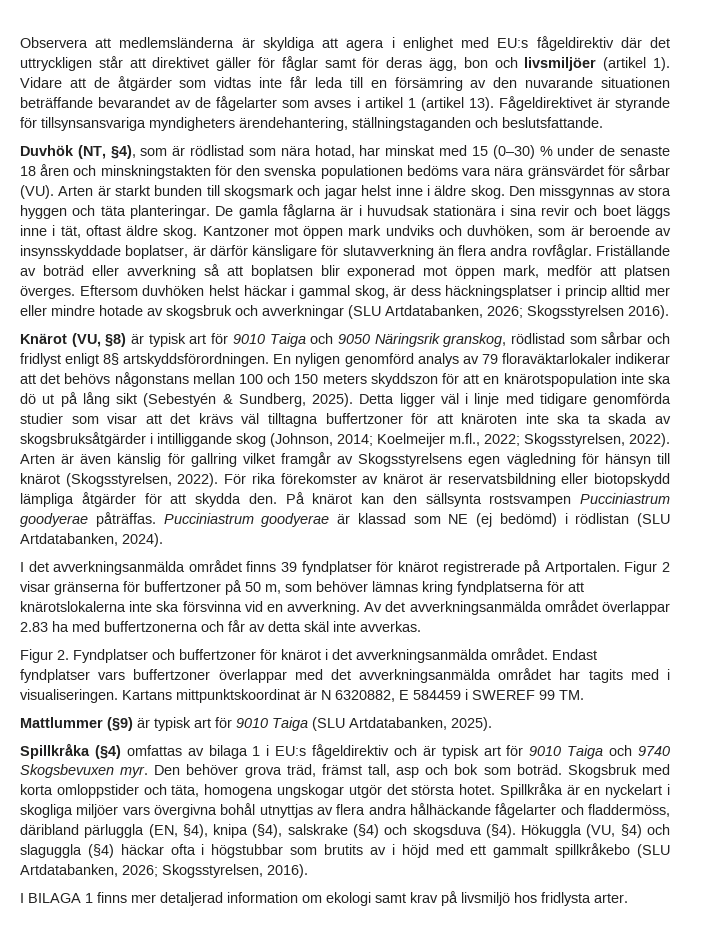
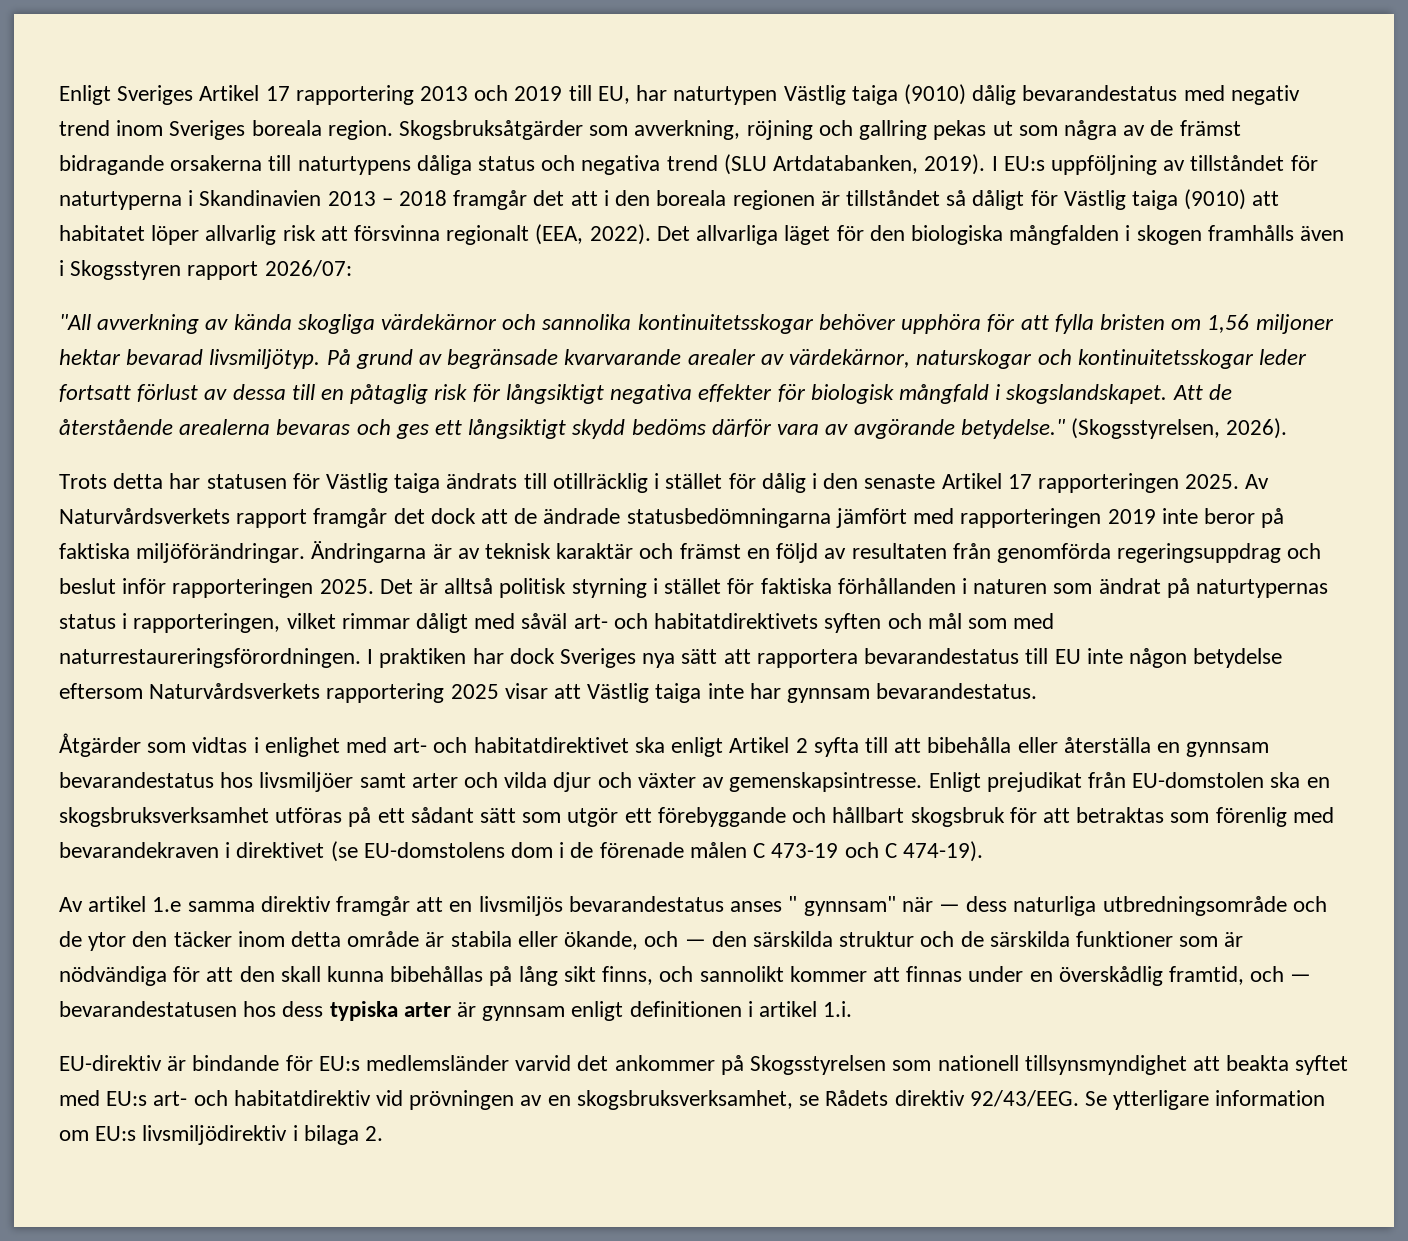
- Observera att medlemsländerna är skyldiga att agera i enlighet med EU:s fågeldirektiv där det uttryckligen står att direktivet gäller för fåglar samt för deras ägg, bon och livsmiljöer (artikel 1). Vidare att de åtgärder som vidtas inte får leda till en försämring av den nuvarande situationen beträffande bevarandet av de fågelarter som avses i artikel 1 (artikel 13). Fågeldirektivet är styrande för tillsynsansvariga myndigheters ärendehantering, ställningstaganden och beslutsfattande.
- Duvhök (NT, §4), som är rödlistad som nära hotad, har minskat med 15 (0–30) % under de senaste 18 åren och minskningstakten för den svenska populationen bedöms vara nära gränsvärdet för sårbar (VU). Arten är starkt bunden till skogsmark och jagar helst inne i äldre skog. Den missgynnas av stora hyggen och täta planteringar. De gamla fåglarna är i huvudsak stationära i sina revir och boet läggs inne i tät, oftast äldre skog. Kantzoner mot öppen mark undviks och duvhöken, som är beroende av insynsskyddade boplatser, är därför känsligare för slutavverkning än flera andra rovfåglar. Friställande av boträd eller avverkning så att boplatsen blir exponerad mot öppen mark, medför att platsen överges. Eftersom duvhöken helst häckar i gammal skog, är dess häckningsplatser i princip alltid mer eller mindre hotade av skogsbruk och avverkningar (SLU Artdatabanken, 2026; Skogsstyrelsen 2016).
- Knärot (VU, §8) är typisk art för 9010 Taiga och 9050 Näringsrik granskog, rödlistad som sårbar och fridlyst enligt 8§ artskyddsförordningen. En nyligen genomförd analys av 79 floraväktarlokaler indikerar att det behövs någonstans mellan 100 och 150 meters skyddszon för att en knärotspopulation inte ska dö ut på lång sikt (Sebestyén & Sundberg, 2025). Detta ligger väl i linje med tidigare genomförda studier som visar att det krävs väl tilltagna buffertzoner för att knäroten inte ska ta skada av skogsbruksåtgärder i intilliggande skog (Johnson, 2014; Koelmeijer m.fl., 2022; Skogsstyrelsen, 2022). Arten är även känslig för gallring vilket framgår av Skogsstyrelsens egen vägledning för hänsyn till knärot (Skogsstyrelsen, 2022). För rika förekomster av knärot är reservatsbildning eller biotopskydd lämpliga åtgärder för att skydda den. På knärot kan den sällsynta rostsvampen Pucciniastrum goodyerae påträffas. Pucciniastrum goodyerae är klassad som NE (ej bedömd) i rödlistan (SLU Artdatabanken, 2024).
- I det avverkningsanmälda området finns 39 fyndplatser för knärot registrerade på Artportalen. Figur 2 visar gränserna för buffertzoner på 50 m, som behöver lämnas kring fyndplatserna för att knärotslokalerna inte ska försvinna vid en avverkning. Av det avverkningsanmälda området överlappar 2.83 ha med buffertzonerna och får av detta skäl inte avverkas.
- Figur 2. Fyndplatser och buffertzoner för knärot i det avverkningsanmälda området. Endast fyndplatser vars buffertzoner överlappar med det avverkningsanmälda området har tagits med i visualiseringen. Kartans mittpunktskoordinat är N 6320882, E 584459 i SWEREF 99 TM.
- Mattlummer (§9) är typisk art för 9010 Taiga (SLU Artdatabanken, 2025).
- Spillkråka (§4) omfattas av bilaga 1 i EU:s fågeldirektiv och är typisk art för 9010 Taiga och 9740 Skogsbevuxen myr. Den behöver grova träd, främst tall, asp och bok som boträd. Skogsbruk med korta omloppstider och täta, homogena ungskogar utgör det största hotet. Spillkråka är en nyckelart i skogliga miljöer vars övergivna bohål utnyttjas av flera andra hålhäckande fågelarter och fladdermöss, däribland pärluggla (EN, §4), knipa (§4), salskrake (§4) och skogsduva (§4). Hökuggla (VU, §4) och slaguggla (§4) häckar ofta i högstubbar som brutits av i höjd med ett gammalt spillkråkebo (SLU Artdatabanken, 2026; Skogsstyrelsen, 2016).
- I BILAGA 1 finns mer detaljerad information om ekologi samt krav på livsmiljö hos fridlysta arter.
+ Enligt Sveriges Artikel 17 rapportering 2013 och 2019 till EU, har naturtypen Västlig taiga (9010) dålig bevarandestatus med negativ trend inom Sveriges boreala region. Skogsbruksåtgärder som avverkning, röjning och gallring pekas ut som några av de främst bidragande orsakerna till naturtypens dåliga status och negativa trend (SLU Artdatabanken, 2019). I EU:s uppföljning av tillståndet för naturtyperna i Skandinavien 2013 – 2018 framgår det att i den boreala regionen är tillståndet så dåligt för Västlig taiga (9010) att habitatet löper allvarlig risk att försvinna regionalt (EEA, 2022). Det allvarliga läget för den biologiska mångfalden i skogen framhålls även i Skogsstyren rapport 2026/07:
+ "All avverkning av kända skogliga värdekärnor och sannolika kontinuitetsskogar behöver upphöra för att fylla bristen om 1,56 miljoner hektar bevarad livsmiljötyp. På grund av begränsade kvarvarande arealer av värdekärnor, naturskogar och kontinuitetsskogar leder fortsatt förlust av dessa till en påtaglig risk för långsiktigt negativa effekter för biologisk mångfald i skogslandskapet. Att de återstående arealerna bevaras och ges ett långsiktigt skydd bedöms därför vara av avgörande betydelse." (Skogsstyrelsen, 2026).
+ Trots detta har statusen för Västlig taiga ändrats till otillräcklig i stället för dålig i den senaste Artikel 17 rapporteringen 2025. Av Naturvårdsverkets rapport framgår det dock att de ändrade statusbedömningarna jämfört med rapporteringen 2019 inte beror på faktiska miljöförändringar. Ändringarna är av teknisk karaktär och främst en följd av resultaten från genomförda regeringsuppdrag och beslut inför rapporteringen 2025. Det är alltså politisk styrning i stället för faktiska förhållanden i naturen som ändrat på naturtypernas status i rapporteringen, vilket rimmar dåligt med såväl art- och habitatdirektivets syften och mål som med naturrestaureringsförordningen. I praktiken har dock Sveriges nya sätt att rapportera bevarandestatus till EU inte någon betydelse eftersom Naturvårdsverkets rapportering 2025 visar att Västlig taiga inte har gynnsam bevarandestatus.
+ Åtgärder som vidtas i enlighet med art- och habitatdirektivet ska enligt Artikel 2 syfta till att bibehålla eller återställa en gynnsam bevarandestatus hos livsmiljöer samt arter och vilda djur och växter av gemenskapsintresse. Enligt prejudikat från EU-domstolen ska en skogsbruksverksamhet utföras på ett sådant sätt som utgör ett förebyggande och hållbart skogsbruk för att betraktas som förenlig med bevarandekraven i direktivet (se EU-domstolens dom i de förenade målen C 473-19 och C 474-19).
+ Av artikel 1.e samma direktiv framgår att en livsmiljös bevarandestatus anses " gynnsam" när — dess naturliga utbredningsområde och de ytor den täcker inom detta område är stabila eller ökande, och — den särskilda struktur och de särskilda funktioner som är nödvändiga för att den skall kunna bibehållas på lång sikt finns, och sannolikt kommer att finnas under en överskådlig framtid, och — bevarandestatusen hos dess typiska arter är gynnsam enligt definitionen i artikel 1.i.
+ EU-direktiv är bindande för EU:s medlemsländer varvid det ankommer på Skogsstyrelsen som nationell tillsynsmyndighet att beakta syftet med EU:s art- och habitatdirektiv vid prövningen av en skogsbruksverksamhet, se Rådets direktiv 92/43/EEG. Se ytterligare information om EU:s livsmiljödirektiv i bilaga 2.

